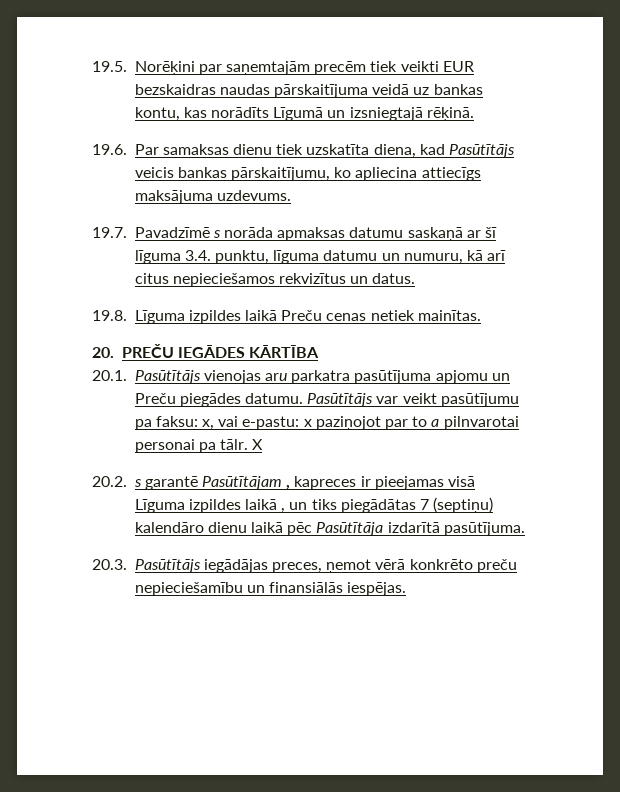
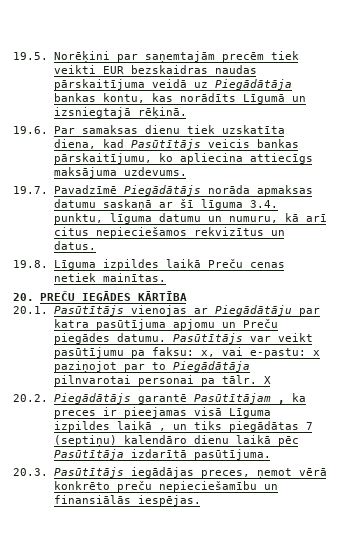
- 19.5. Norēķini par saņemtajām precēm tiek veikti EUR bezskaidras naudas pārskaitījuma veidā uz bankas kontu, kas norādīts Līgumā un izsniegtajā rēķinā.
+ 19.5. Norēķini par saņemtajām precēm tiek veikti EUR bezskaidras naudas pārskaitījuma veidā uz Piegādātāja bankas kontu, kas norādīts Līgumā un izsniegtajā rēķinā.
- 19.7. Pavadzīmē s norāda apmaksas datumu saskaņā ar šī līguma 3.4. punktu, līguma datumu un numuru, kā arī citus nepieciešamos rekvizītus un datus.
+ 19.7. Pavadzīmē Piegādātājs norāda apmaksas datumu saskaņā ar šī līguma 3.4. punktu, līguma datumu un numuru, kā arī citus nepieciešamos rekvizītus un datus.
- 20.1. Pasūtītājs vienojas aru parkatra pasūtījuma apjomu un Preču piegādes datumu.
+ 20.1. Pasūtītājs vienojas ar Piegādātāju par katra pasūtījuma apjomu un Preču piegādes datumu.
- Pasūtītājs var veikt pasūtījumu pa faksu: x, vai e-pastu: x paziņojot par to a pilnvarotai personai pa tālr.
+ Pasūtītājs var veikt pasūtījumu pa faksu: x, vai e-pastu: x paziņojot par to Piegādātāja pilnvarotai personai pa tālr.
- 20.2. s garantē Pasūtītājam , kapreces ir pieejamas visā Līguma izpildes laikā , un tiks piegādātas 7 (septiņu) kalendāro dienu laikā pēc Pasūtītāja izdarītā pasūtījuma.
+ 20.2. Piegādātājs garantē Pasūtītājam , ka preces ir pieejamas visā Līguma izpildes laikā , un tiks piegādātas 7 (septiņu) kalendāro dienu laikā pēc Pasūtītāja izdarītā pasūtījuma.

